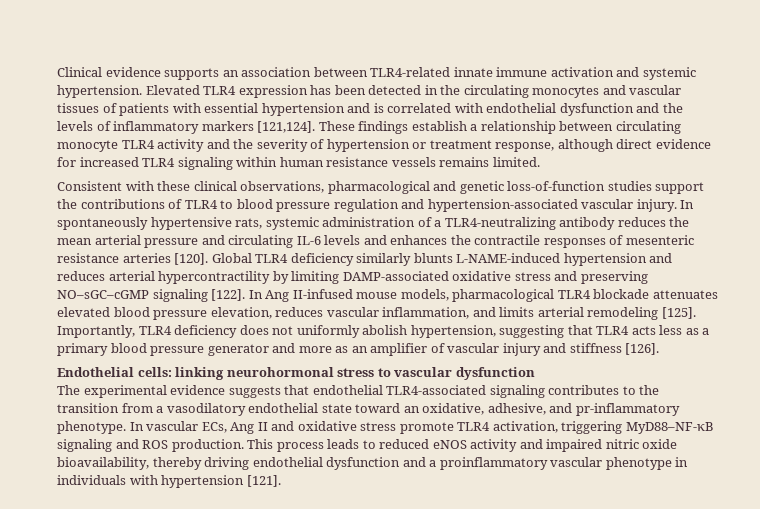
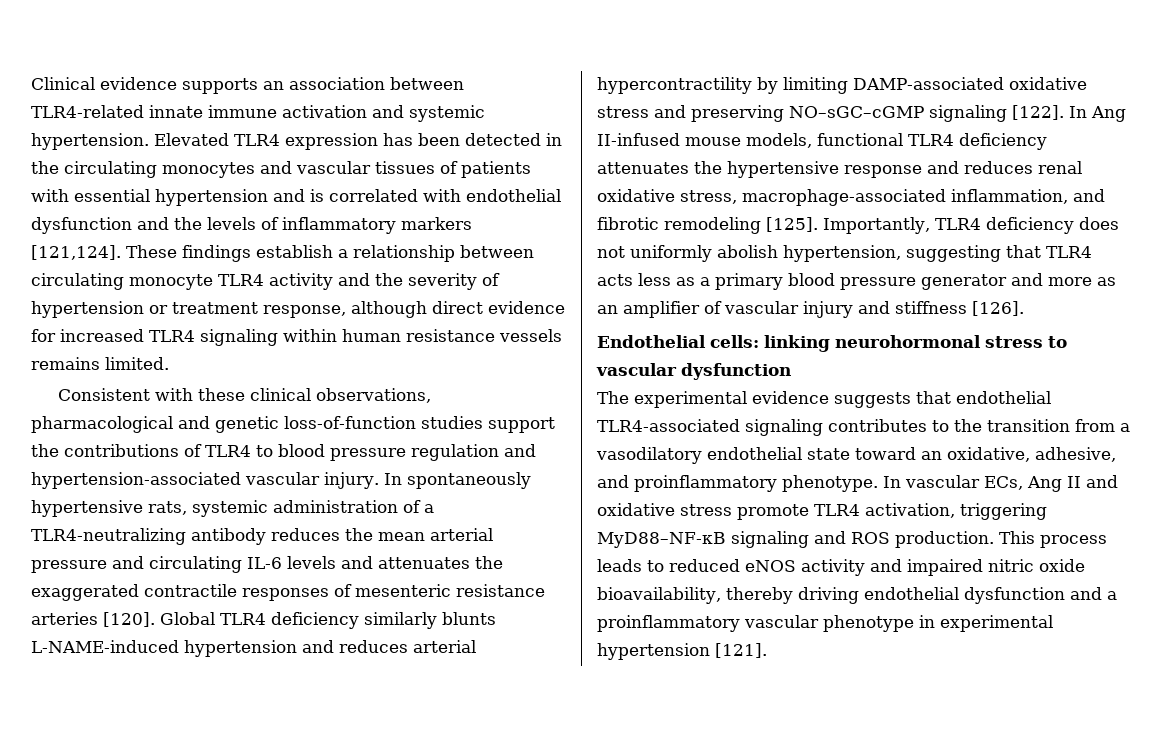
- In spontaneously hypertensive rats, systemic administration of a TLR4-neutralizing antibody reduces the mean arterial pressure and circulating IL-6 levels and enhances the contractile responses of mesenteric resistance arteries [120].
+ In spontaneously hypertensive rats, systemic administration of a TLR4-neutralizing antibody reduces the mean arterial pressure and circulating IL-6 levels and attenuates the exaggerated contractile responses of mesenteric resistance arteries [120].
- In Ang II-infused mouse models, pharmacological TLR4 blockade attenuates elevated blood pressure elevation, reduces vascular inflammation, and limits arterial remodeling [125].
+ In Ang II-infused mouse models, functional TLR4 deficiency attenuates the hypertensive response and reduces renal oxidative stress, macrophage-associated inflammation, and fibrotic remodeling [125].
- The experimental evidence suggests that endothelial TLR4-associated signaling contributes to the transition from a vasodilatory endothelial state toward an oxidative, adhesive, and pr-inflammatory phenotype.
+ The experimental evidence suggests that endothelial TLR4-associated signaling contributes to the transition from a vasodilatory endothelial state toward an oxidative, adhesive, and proinflammatory phenotype.
- This process leads to reduced eNOS activity and impaired nitric oxide bioavailability, thereby driving endothelial dysfunction and a proinflammatory vascular phenotype in individuals with hypertension [121].
+ This process leads to reduced eNOS activity and impaired nitric oxide bioavailability, thereby driving endothelial dysfunction and a proinflammatory vascular phenotype in experimental hypertension [121].

